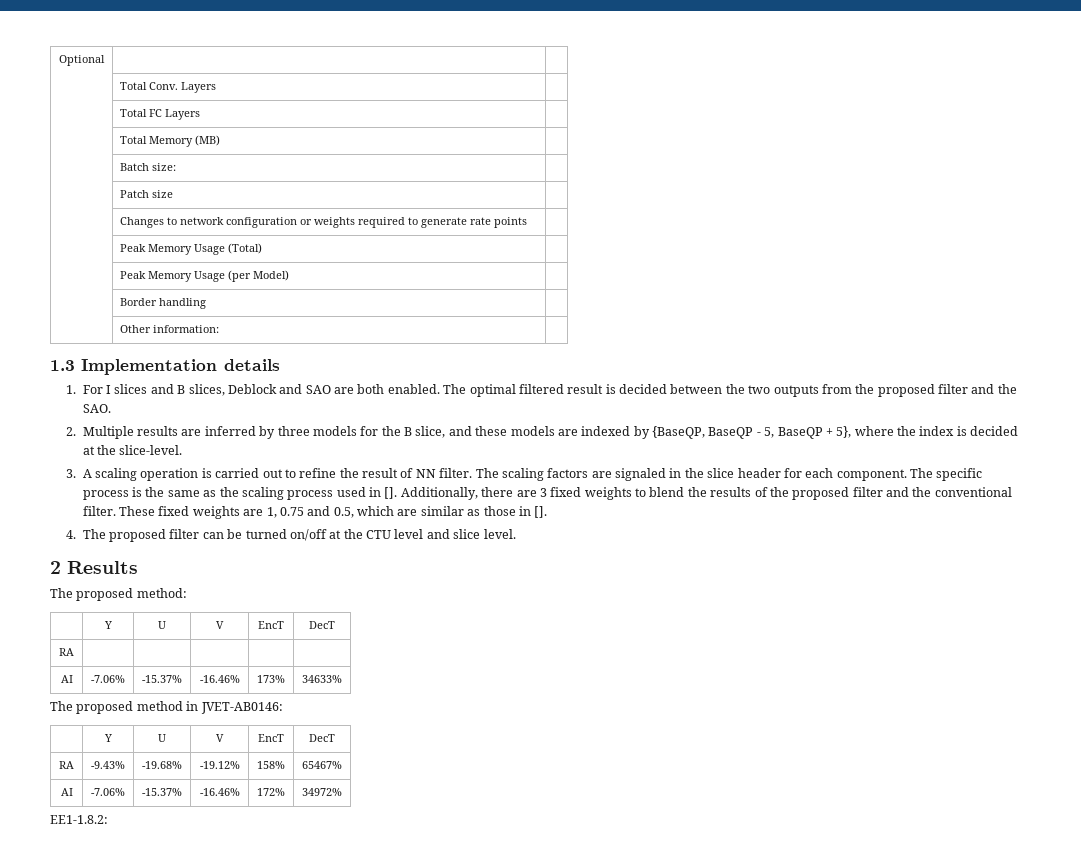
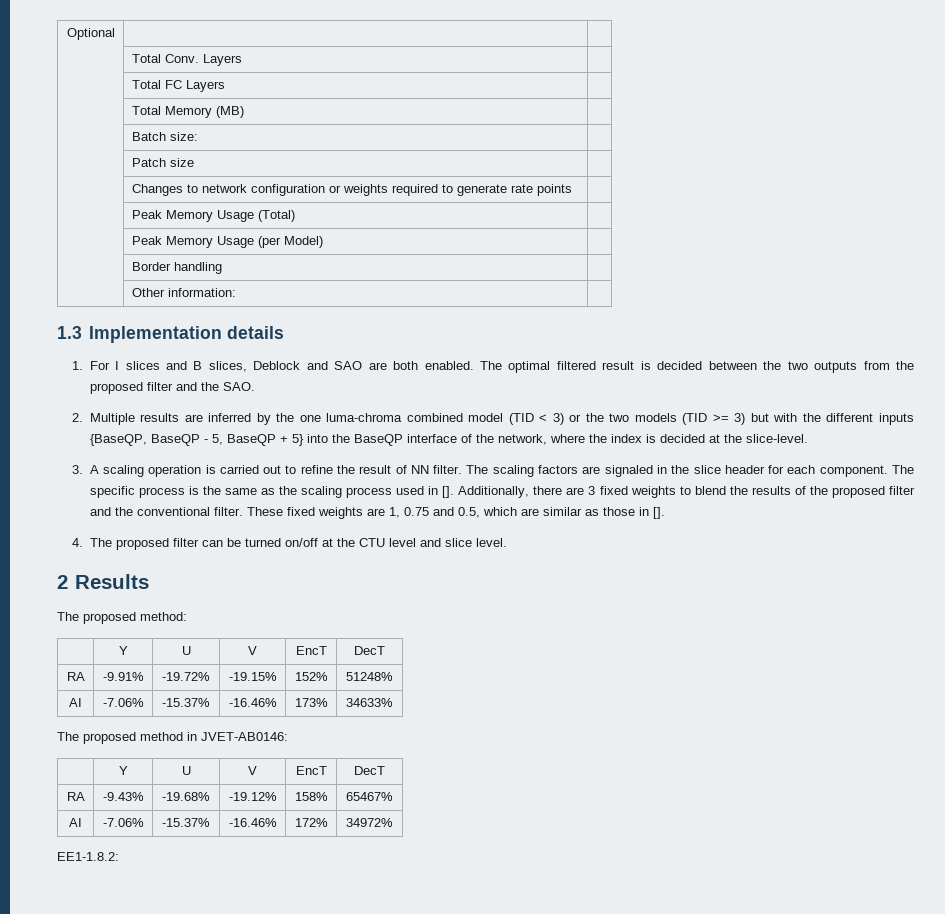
- 2. Multiple results are inferred by three models for the B slice, and these models are indexed by {BaseQP, BaseQP - 5, BaseQP + 5}, where the index is decided at the slice-level.
+ 2. Multiple results are inferred by the one luma-chroma combined model (TID < 3) or the two models (TID >= 3) but with the different inputs {BaseQP, BaseQP - 5, BaseQP + 5} into the BaseQP interface of the network, where the index is decided at the slice-level.
- RA | | | | |
+ RA | -9.91% | -19.72% | -19.15% | 152% | 51248%

